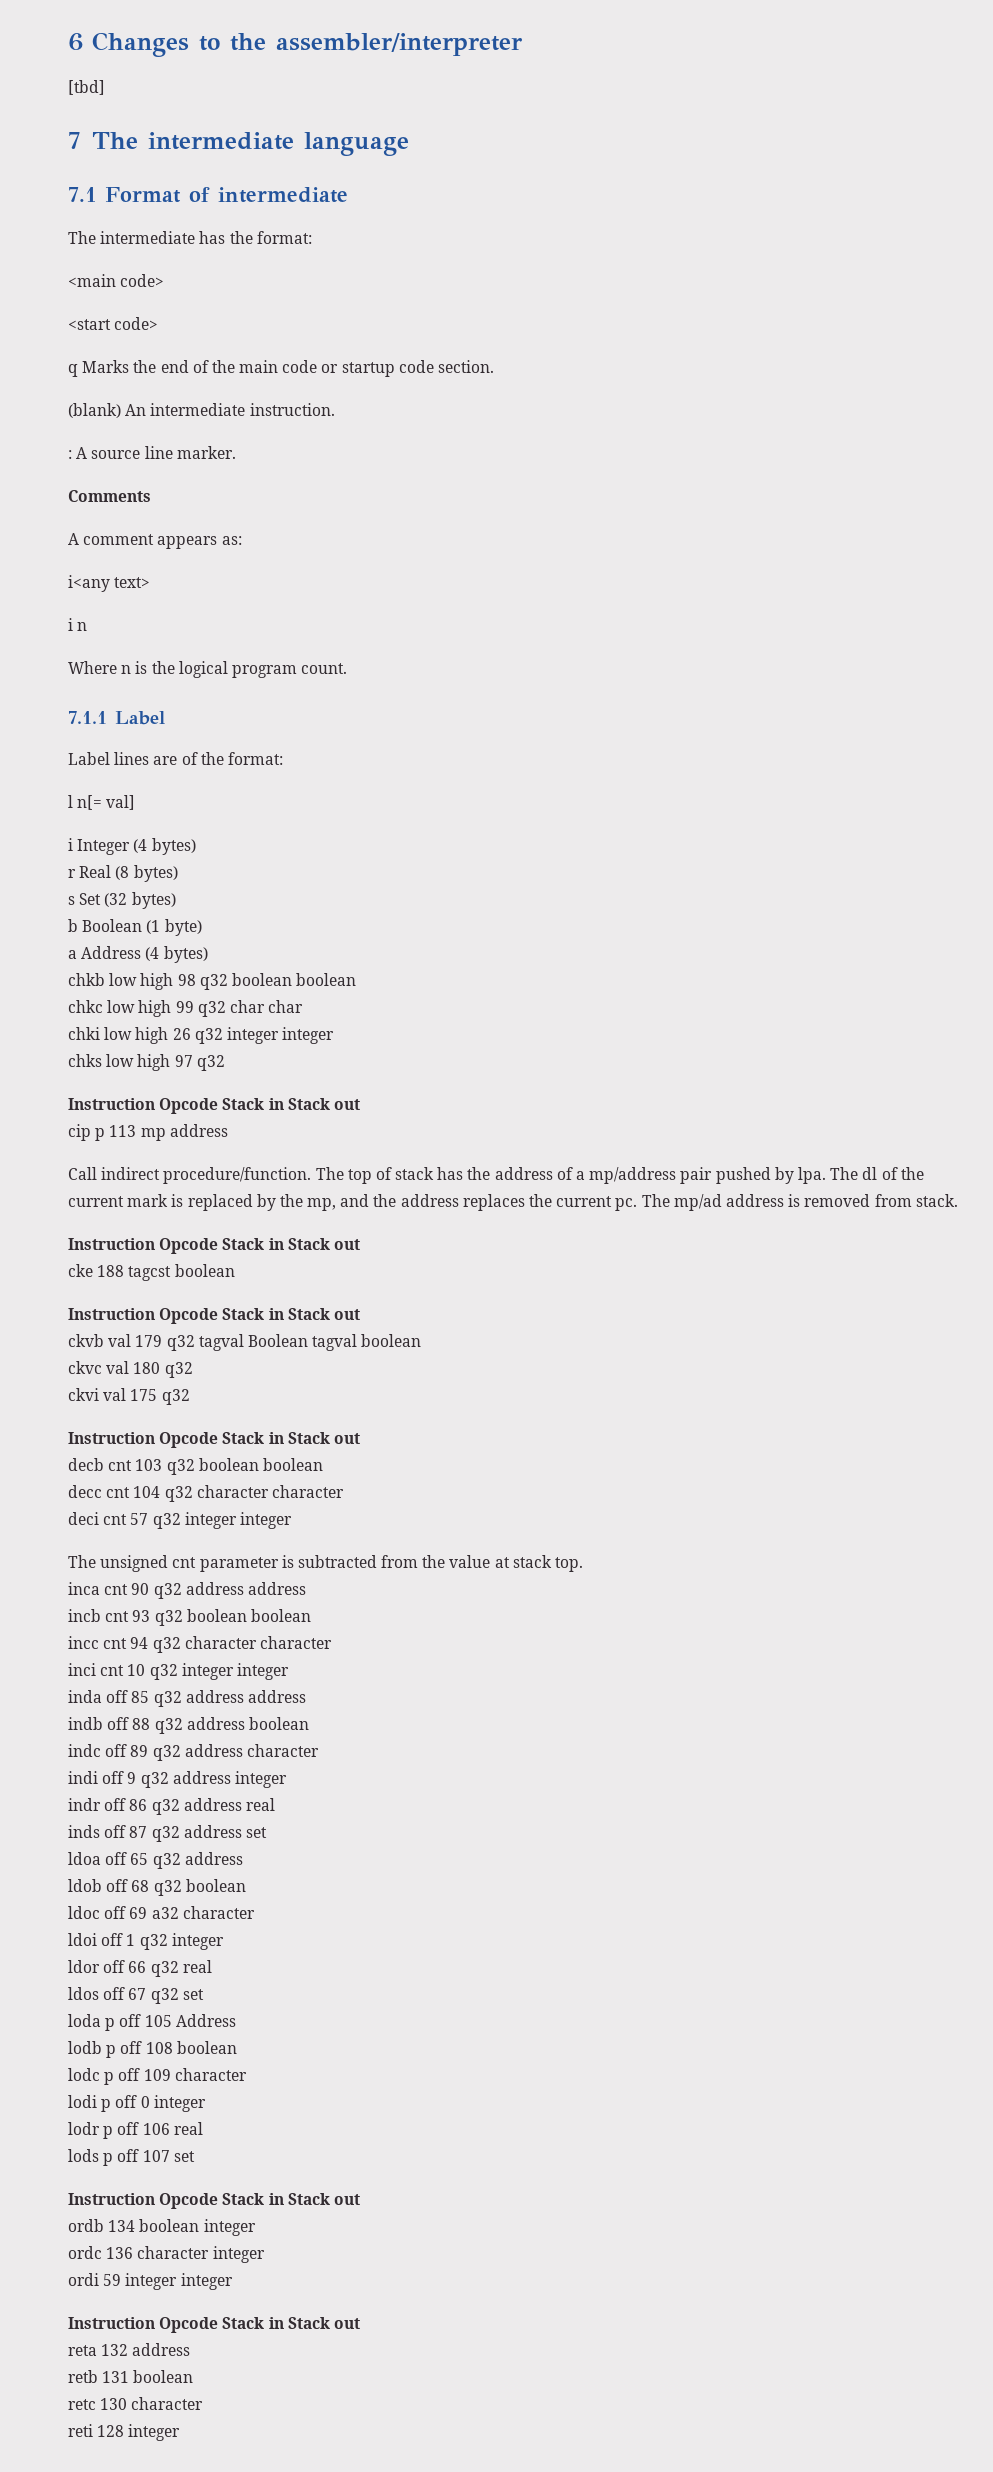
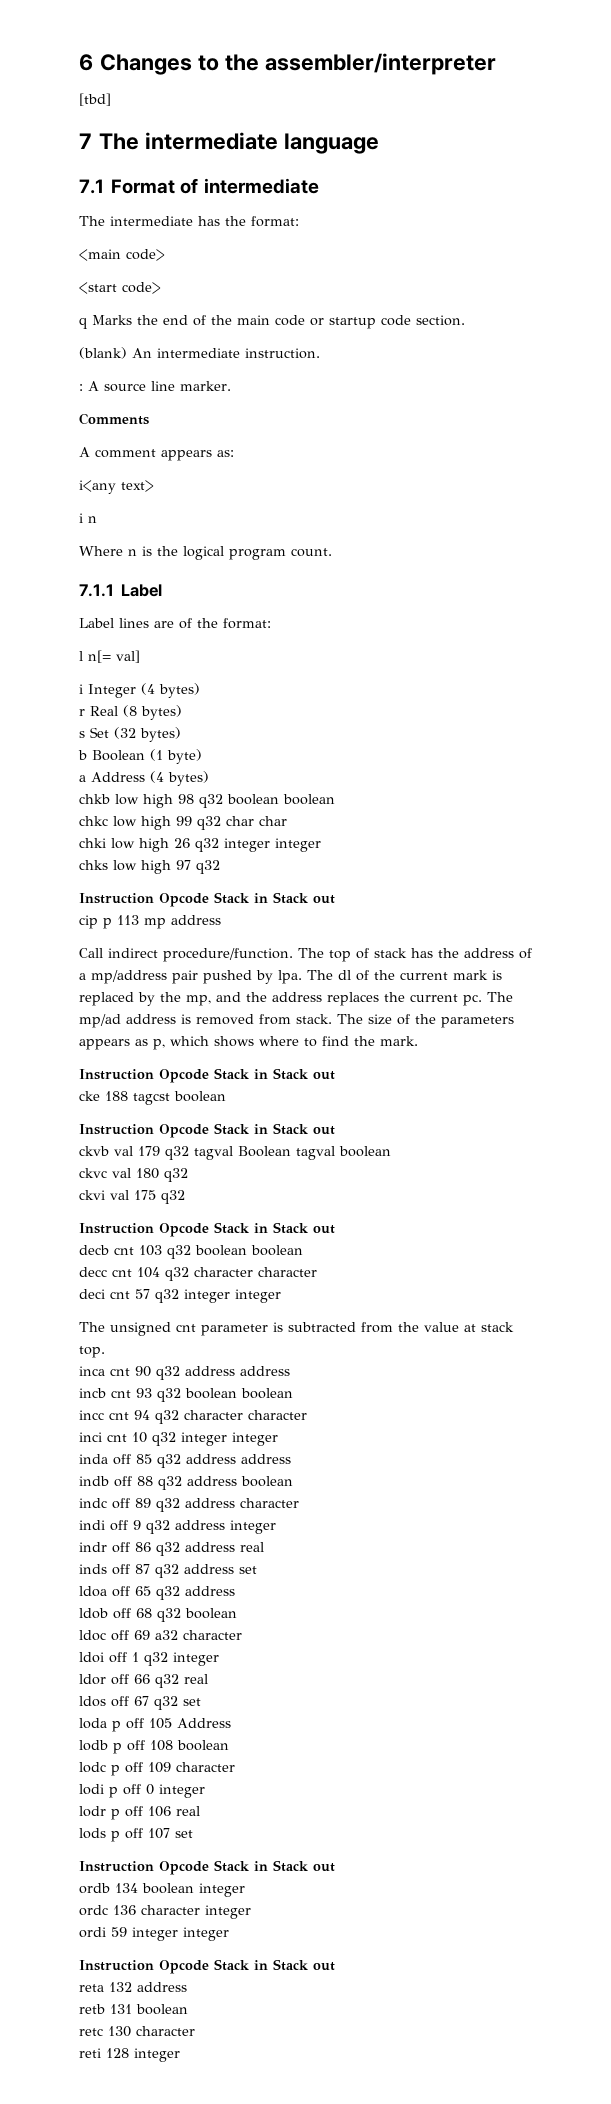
+ The size of the parameters appears as p, which shows where to find the mark.

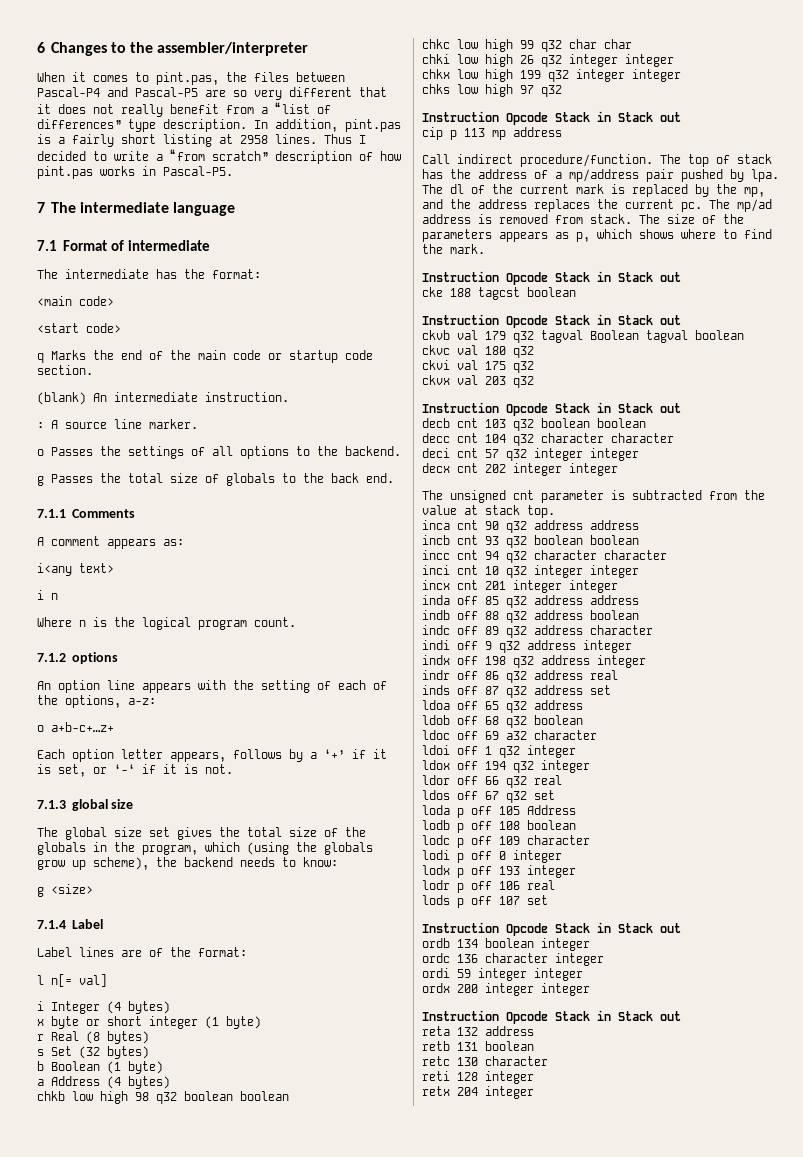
- [tbd]
+ When it comes to pint.pas, the files between Pascal-P4 and Pascal-P5 are so very different that it does not really benefit from a “list of differences” type description. In addition, pint.pas is a fairly short listing at 2958 lines. Thus I decided to write a “from scratch” description of how pint.pas works in Pascal-P5.
- Comments
+ o Passes the settings of all options to the backend.
+ g Passes the total size of globals to the back end.
+ 7.1.1 Comments
- 7.1.1 Label
+ 7.1.2 options
+ An option line appears with the setting of each of the options, a-z:
+ o a+b-c+…z+
+ Each option letter appears, follows by a ‘+’ if it is set, or ‘-‘ if it is not.
+ 7.1.3 global size
+ The global size set gives the total size of the globals in the program, which (using the globals grow up scheme), the backend needs to know:
+ g <size>
+ 7.1.4 Label
+ x byte or short integer (1 byte)
+ chkx low high 199 q32 integer integer
+ ckvx val 203 q32
+ decx cnt 202 integer integer
+ incx cnt 201 integer integer
+ indx off 198 q32 address integer
+ ldox off 194 q32 integer
+ lodx p off 193 integer
+ ordx 200 integer integer
+ retx 204 integer

